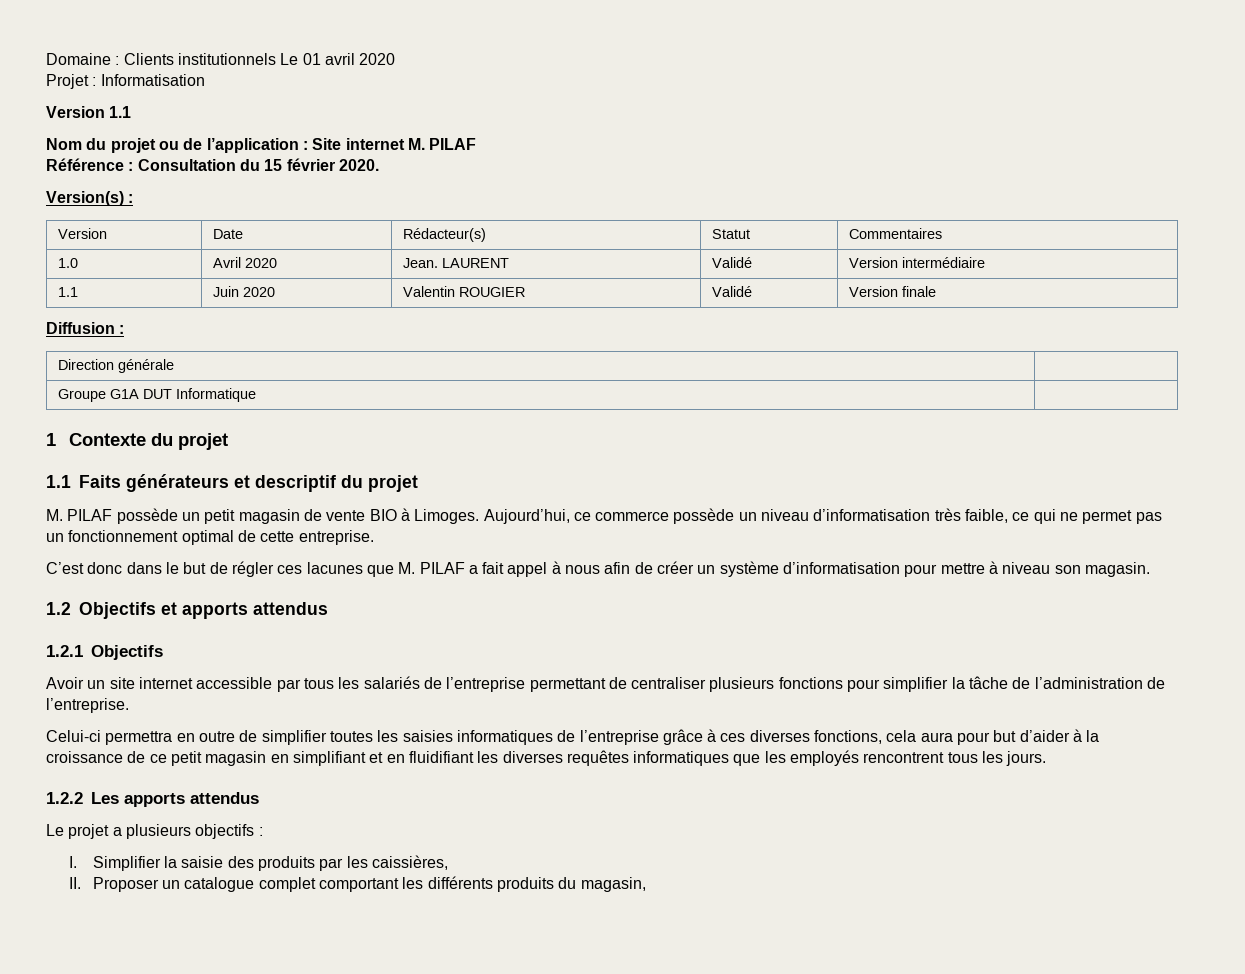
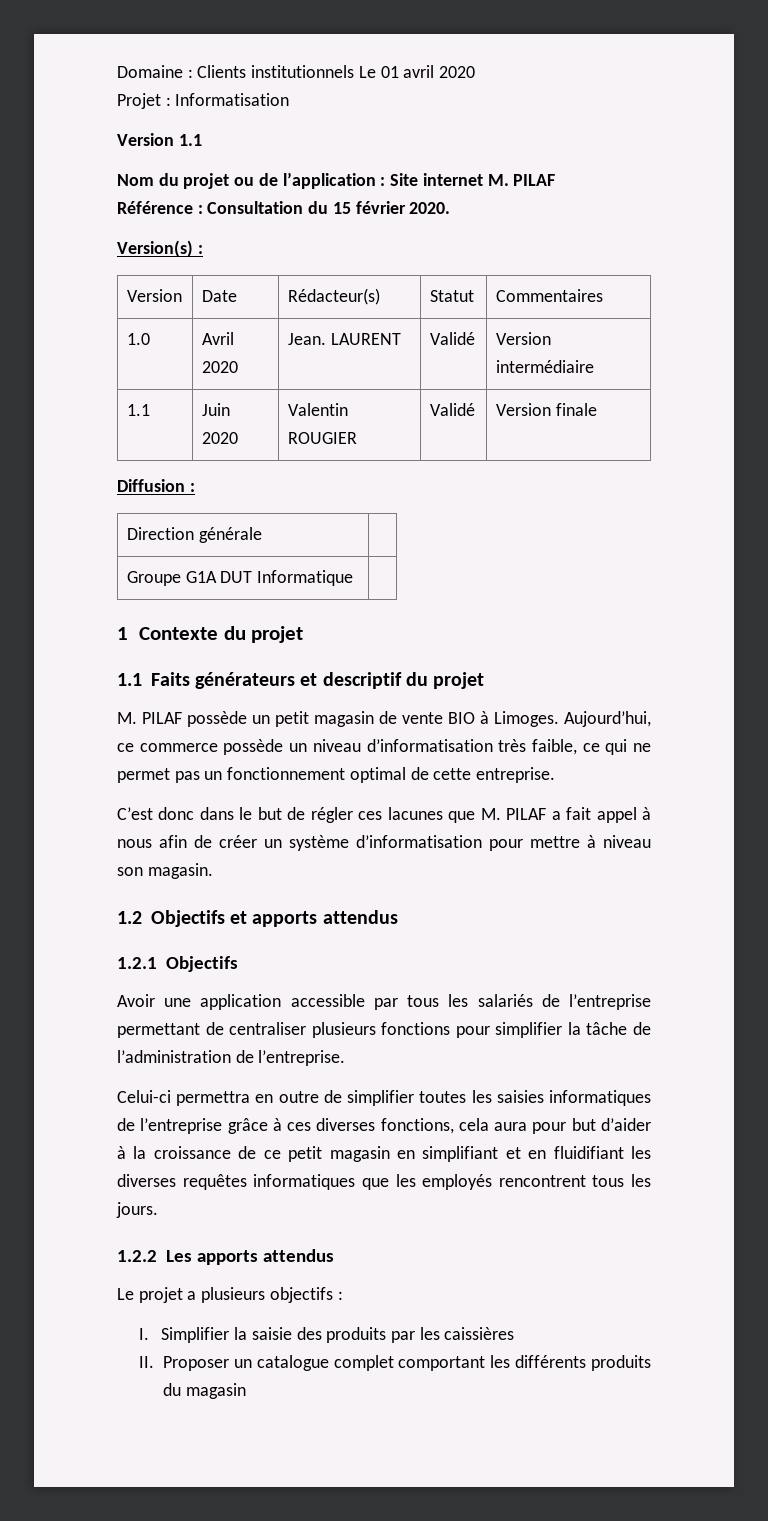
- Avoir un site internet accessible par tous les salariés de l’entreprise permettant de centraliser plusieurs fonctions pour simplifier la tâche de l’administration de l’entreprise.
+ Avoir une application accessible par tous les salariés de l’entreprise permettant de centraliser plusieurs fonctions pour simplifier la tâche de l’administration de l’entreprise.
- I. Simplifier la saisie des produits par les caissières,
+ I. Simplifier la saisie des produits par les caissières
- II. Proposer un catalogue complet comportant les différents produits du magasin,
+ II. Proposer un catalogue complet comportant les différents produits du magasin

